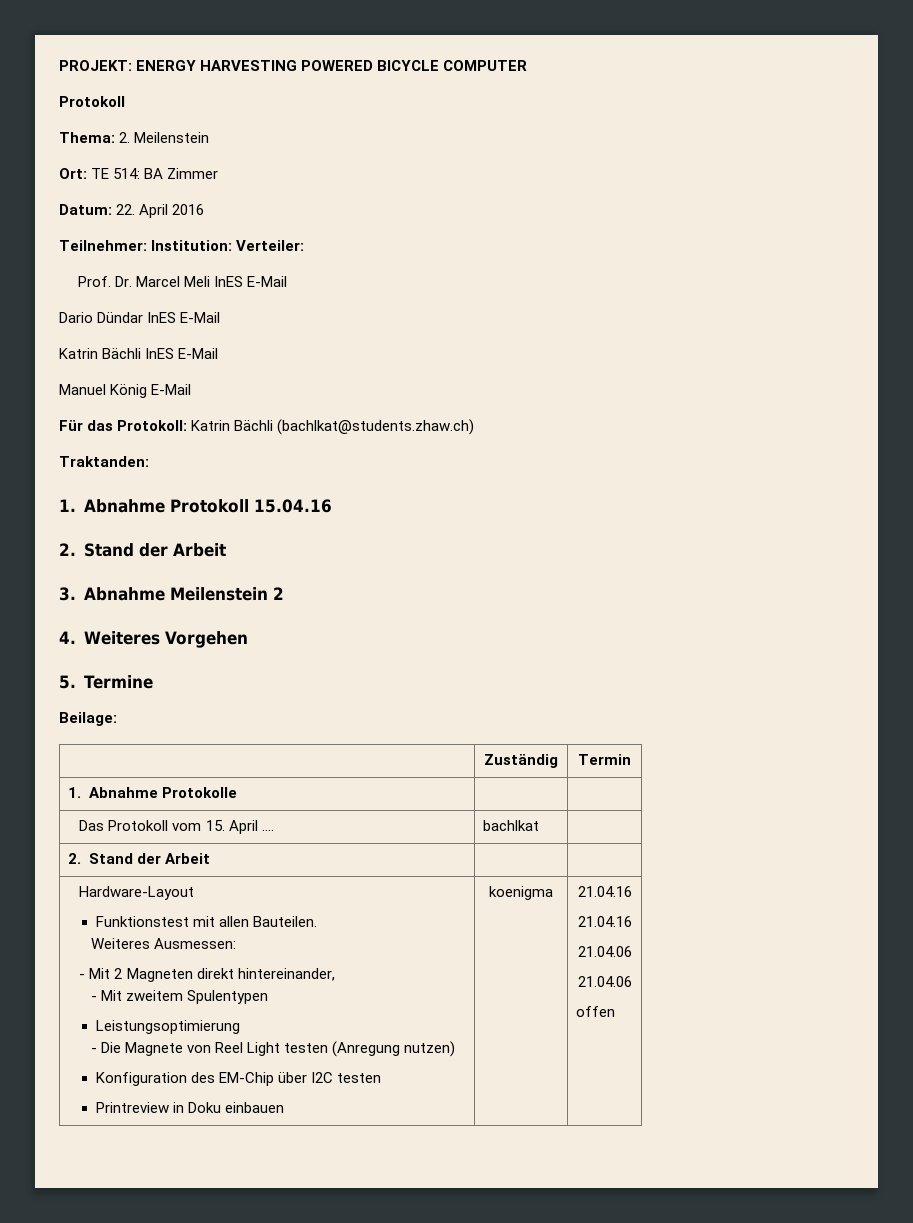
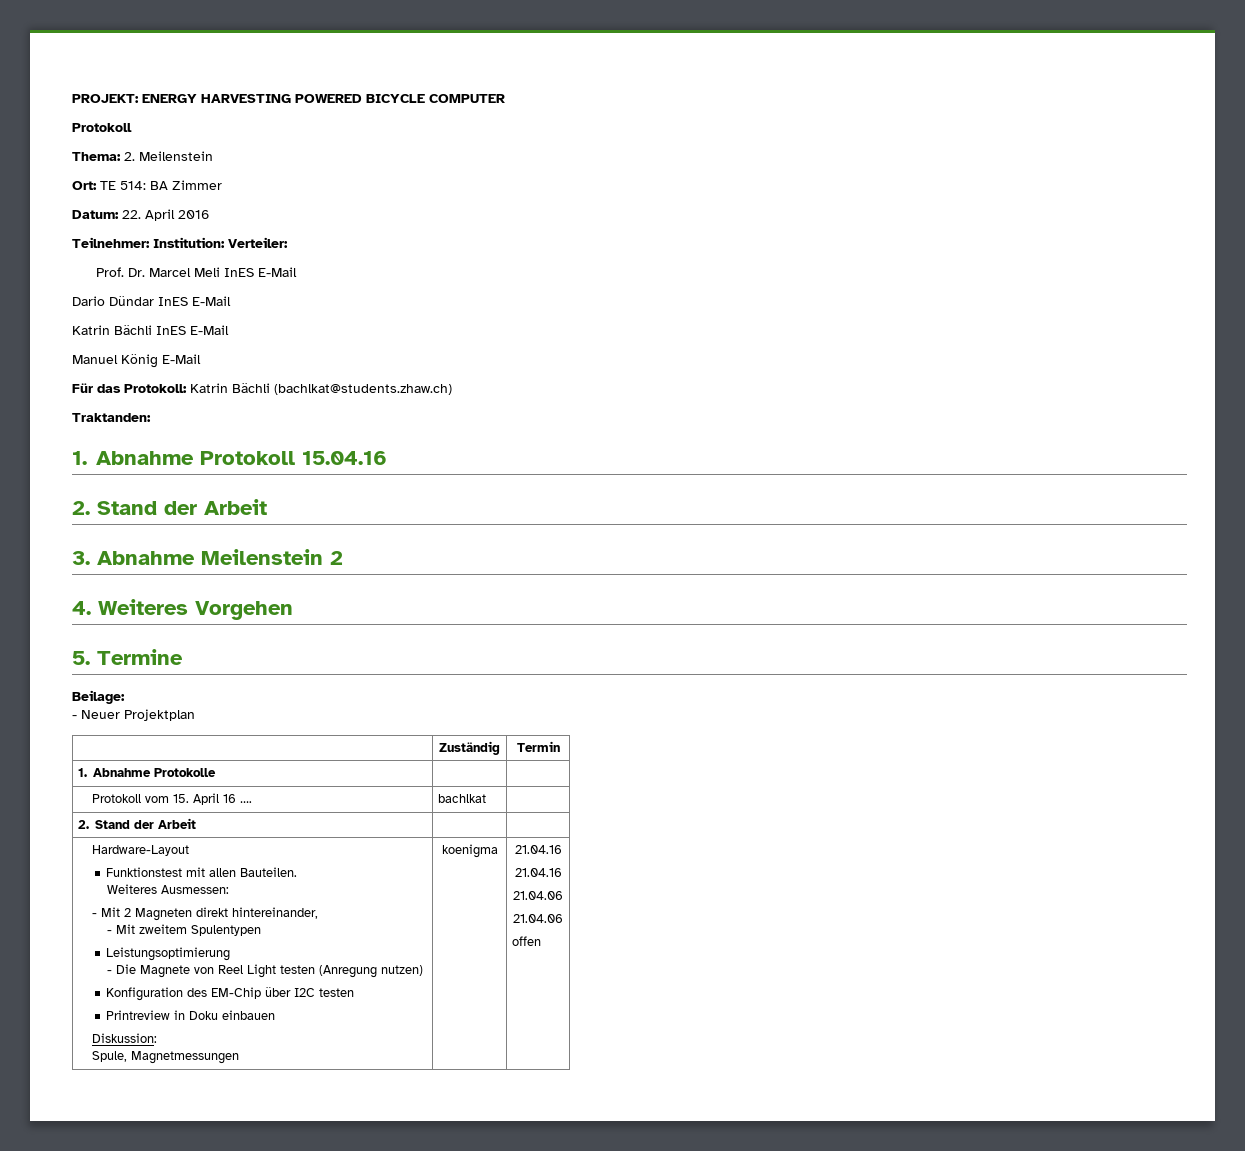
+ - Neuer Projektplan
- Das Protokoll vom 15. April …. | bachlkat |
+ Protokoll vom 15. April 16 …. | bachlkat |
+ Diskussion:
+ Spule, Magnetmessungen

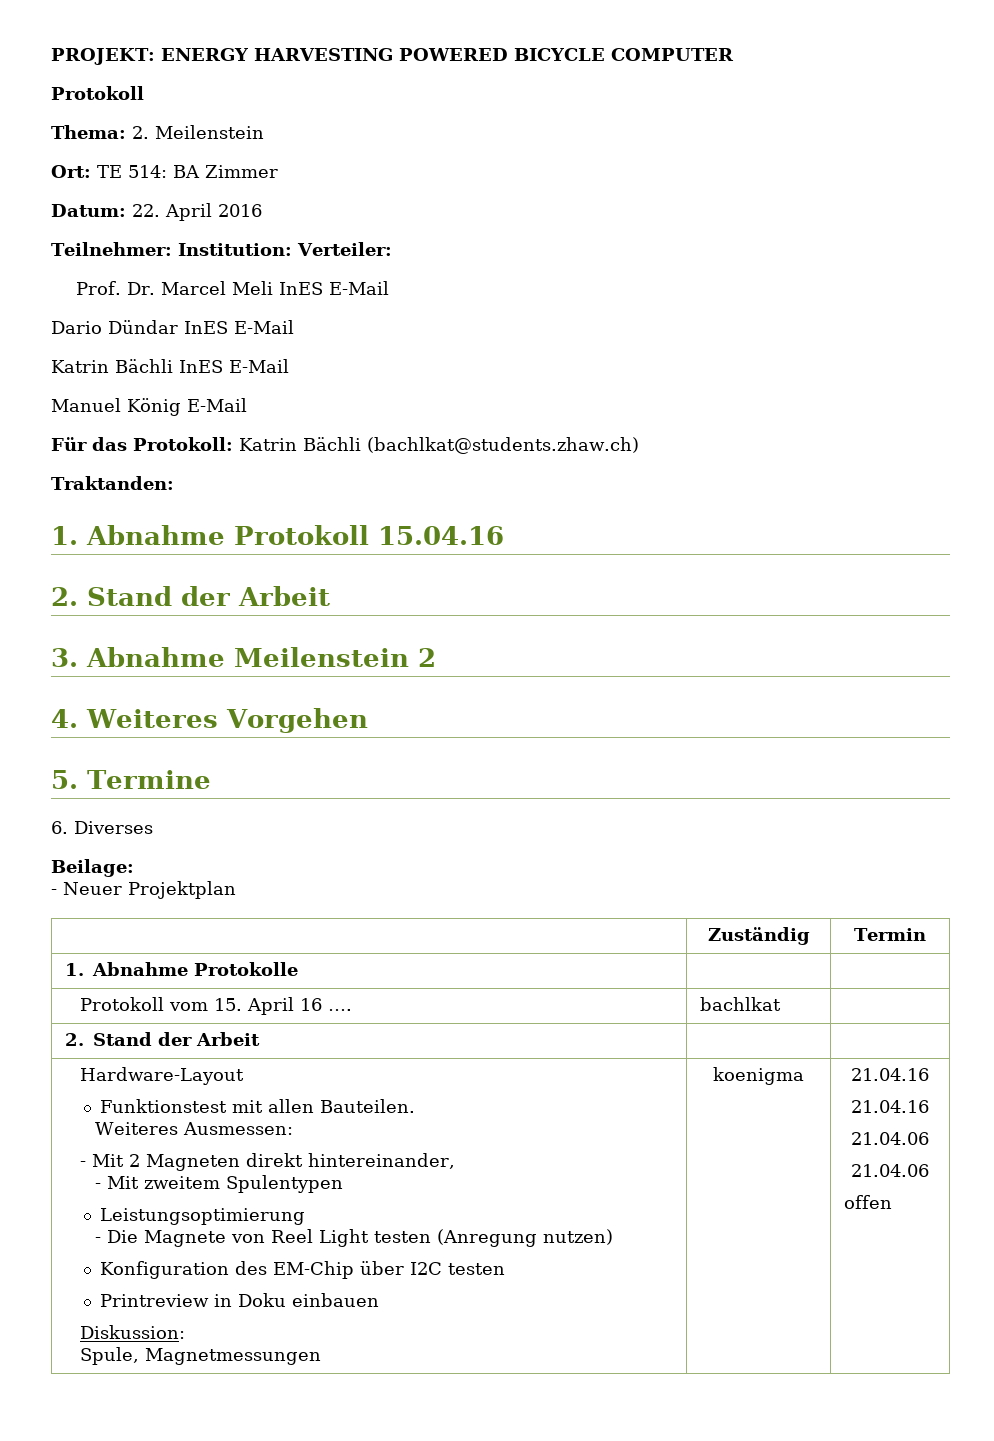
+ 6. Diverses

